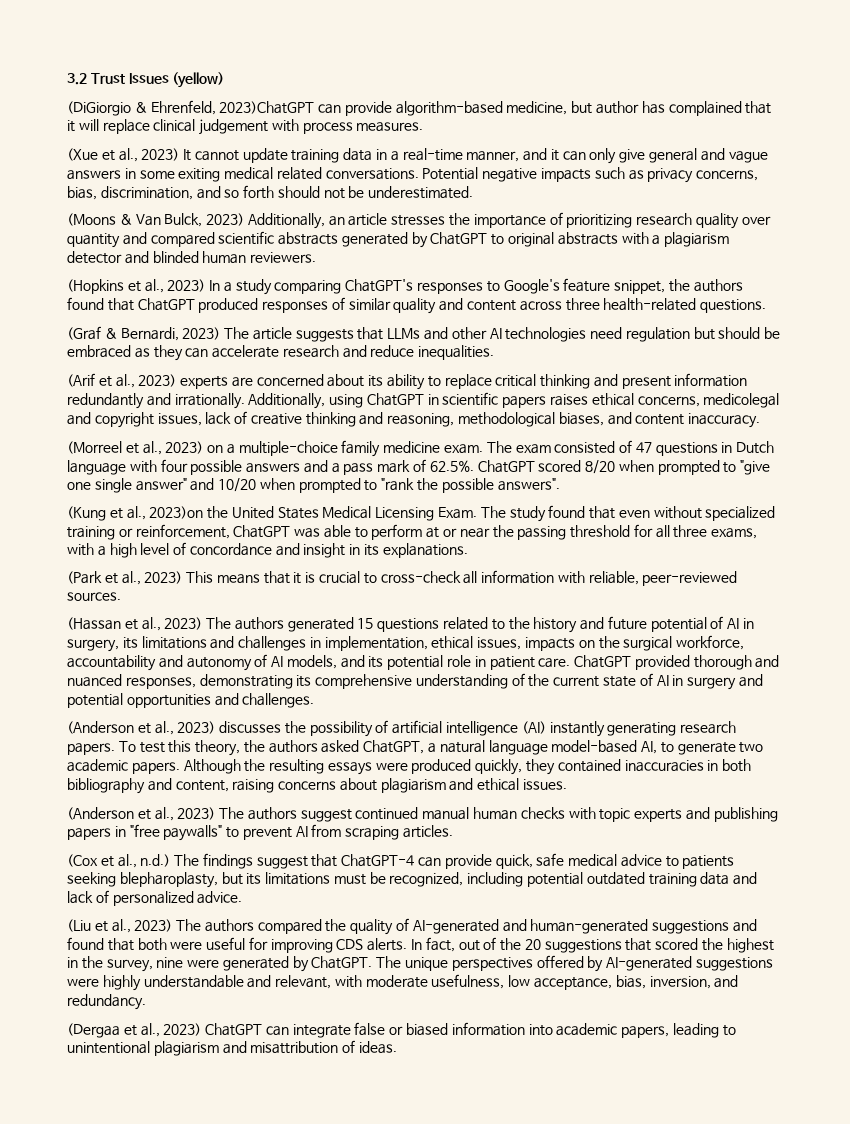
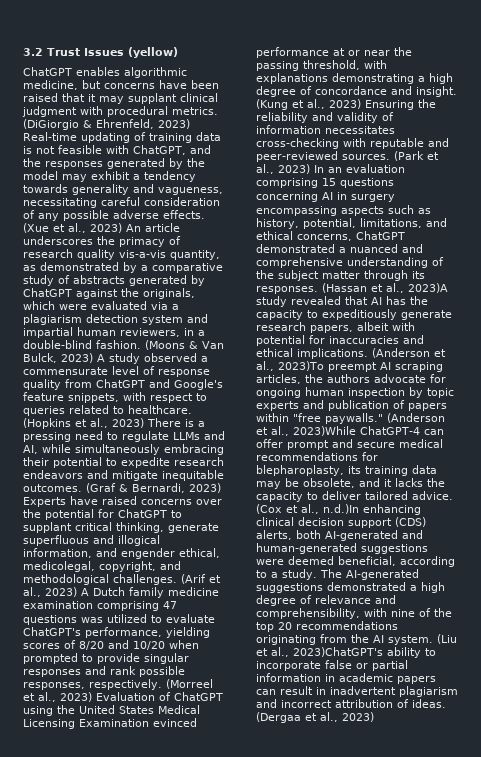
- (DiGiorgio & Ehrenfeld, 2023)ChatGPT can provide algorithm-based medicine, but author has complained that it will replace clinical judgement with process measures.
- (Xue et al., 2023) It cannot update training data in a real-time manner, and it can only give general and vague answers in some exiting medical related conversations. Potential negative impacts such as privacy concerns, bias, discrimination, and so forth should not be underestimated.
- (Moons & Van Bulck, 2023) Additionally, an article stresses the importance of prioritizing research quality over quantity and compared scientific abstracts generated by ChatGPT to original abstracts with a plagiarism detector and blinded human reviewers.
- (Hopkins et al., 2023) In a study comparing ChatGPT's responses to Google's feature snippet, the authors found that ChatGPT produced responses of similar quality and content across three health-related questions.
- (Graf & Bernardi, 2023) The article suggests that LLMs and other AI technologies need regulation but should be embraced as they can accelerate research and reduce inequalities.
- (Arif et al., 2023) experts are concerned about its ability to replace critical thinking and present information redundantly and irrationally. Additionally, using ChatGPT in scientific papers raises ethical concerns, medicolegal and copyright issues, lack of creative thinking and reasoning, methodological biases, and content inaccuracy.
- (Morreel et al., 2023) on a multiple-choice family medicine exam. The exam consisted of 47 questions in Dutch language with four possible answers and a pass mark of 62.5%. ChatGPT scored 8/20 when prompted to "give one single answer" and 10/20 when prompted to "rank the possible answers".
- (Kung et al., 2023)on the United States Medical Licensing Exam. The study found that even without specialized training or reinforcement, ChatGPT was able to perform at or near the passing threshold for all three exams, with a high level of concordance and insight in its explanations.
- (Park et al., 2023) This means that it is crucial to cross-check all information with reliable, peer-reviewed sources.
- (Hassan et al., 2023) The authors generated 15 questions related to the history and future potential of AI in surgery, its limitations and challenges in implementation, ethical issues, impacts on the surgical workforce, accountability and autonomy of AI models, and its potential role in patient care. ChatGPT provided thorough and nuanced responses, demonstrating its comprehensive understanding of the current state of AI in surgery and potential opportunities and challenges.
- (Anderson et al., 2023) discusses the possibility of artificial intelligence (AI) instantly generating research papers. To test this theory, the authors asked ChatGPT, a natural language model-based AI, to generate two academic papers. Although the resulting essays were produced quickly, they contained inaccuracies in both bibliography and content, raising concerns about plagiarism and ethical issues.
- (Anderson et al., 2023) The authors suggest continued manual human checks with topic experts and publishing papers in "free paywalls" to prevent AI from scraping articles.
- (Cox et al., n.d.) The findings suggest that ChatGPT-4 can provide quick, safe medical advice to patients seeking blepharoplasty, but its limitations must be recognized, including potential outdated training data and lack of personalized advice.
- (Liu et al., 2023) The authors compared the quality of AI-generated and human-generated suggestions and found that both were useful for improving CDS alerts. In fact, out of the 20 suggestions that scored the highest in the survey, nine were generated by ChatGPT. The unique perspectives offered by AI-generated suggestions were highly understandable and relevant, with moderate usefulness, low acceptance, bias, inversion, and redundancy.
- (Dergaa et al., 2023) ChatGPT can integrate false or biased information into academic papers, leading to unintentional plagiarism and misattribution of ideas.
+ ChatGPT enables algorithmic medicine, but concerns have been raised that it may supplant clinical judgment with procedural metrics. (DiGiorgio & Ehrenfeld, 2023) Real-time updating of training data is not feasible with ChatGPT, and the responses generated by the model may exhibit a tendency towards generality and vagueness, necessitating careful consideration of any possible adverse effects. (Xue et al., 2023) An article underscores the primacy of research quality vis-a-vis quantity, as demonstrated by a comparative study of abstracts generated by ChatGPT against the originals, which were evaluated via a plagiarism detection system and impartial human reviewers, in a double-blind fashion. (Moons & Van Bulck, 2023) A study observed a commensurate level of response quality from ChatGPT and Google's feature snippets, with respect to queries related to healthcare. (Hopkins et al., 2023) There is a pressing need to regulate LLMs and AI, while simultaneously embracing their potential to expedite research endeavors and mitigate inequitable outcomes. (Graf & Bernardi, 2023) Experts have raised concerns over the potential for ChatGPT to supplant critical thinking, generate superfluous and illogical information, and engender ethical, medicolegal, copyright, and methodological challenges. (Arif et al., 2023) A Dutch family medicine examination comprising 47 questions was utilized to evaluate ChatGPT's performance, yielding scores of 8/20 and 10/20 when prompted to provide singular responses and rank possible responses, respectively. (Morreel et al., 2023) Evaluation of ChatGPT using the United States Medical Licensing Examination evinced performance at or near the passing threshold, with explanations demonstrating a high degree of concordance and insight. (Kung et al., 2023) Ensuring the reliability and validity of information necessitates cross-checking with reputable and peer-reviewed sources. (Park et al., 2023) In an evaluation comprising 15 questions concerning AI in surgery encompassing aspects such as history, potential, limitations, and ethical concerns, ChatGPT demonstrated a nuanced and comprehensive understanding of the subject matter through its responses. (Hassan et al., 2023)A study revealed that AI has the capacity to expeditiously generate research papers, albeit with potential for inaccuracies and ethical implications. (Anderson et al., 2023)To preempt AI scraping articles, the authors advocate for ongoing human inspection by topic experts and publication of papers within "free paywalls." (Anderson et al., 2023)While ChatGPT-4 can offer prompt and secure medical recommendations for blepharoplasty, its training data may be obsolete, and it lacks the capacity to deliver tailored advice. (Cox et al., n.d.)In enhancing clinical decision support (CDS) alerts, both AI-generated and human-generated suggestions were deemed beneficial, according to a study. The AI-generated suggestions demonstrated a high degree of relevance and comprehensibility, with nine of the top 20 recommendations originating from the AI system. (Liu et al., 2023)ChatGPT's ability to incorporate false or partial information in academic papers can result in inadvertent plagiarism and incorrect attribution of ideas. (Dergaa et al., 2023)

